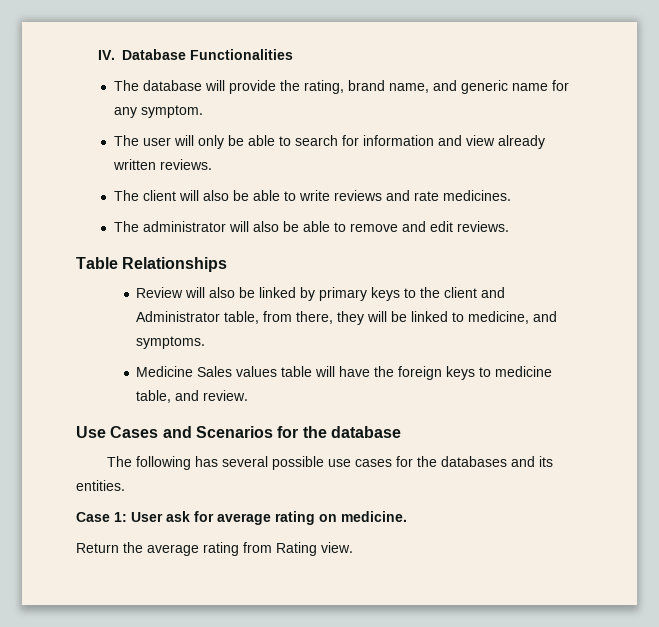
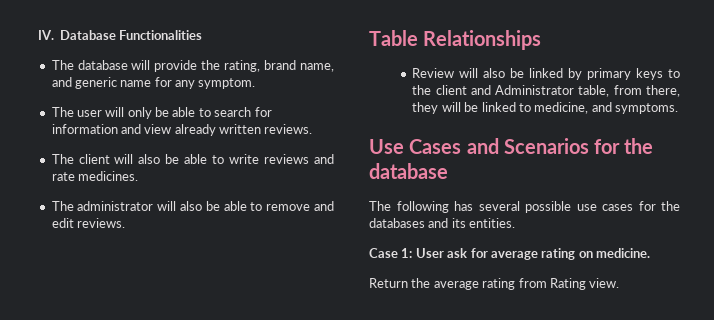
- Medicine Sales values table will have the foreign keys to medicine table, and review.

